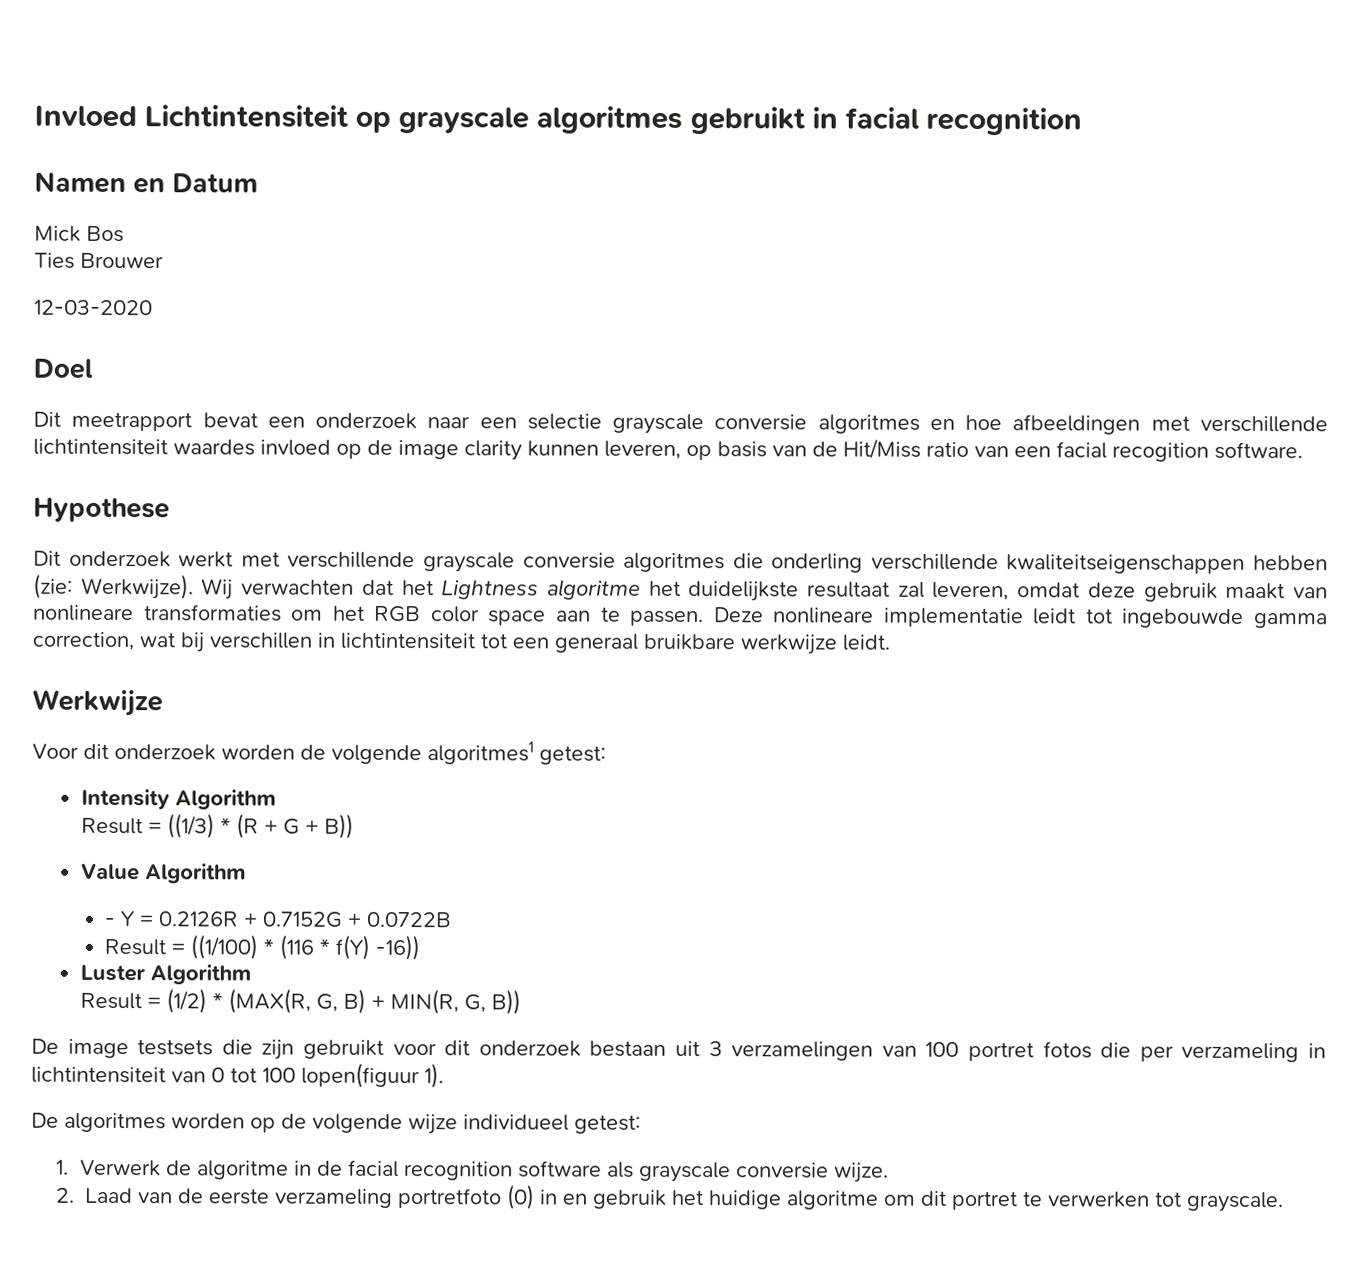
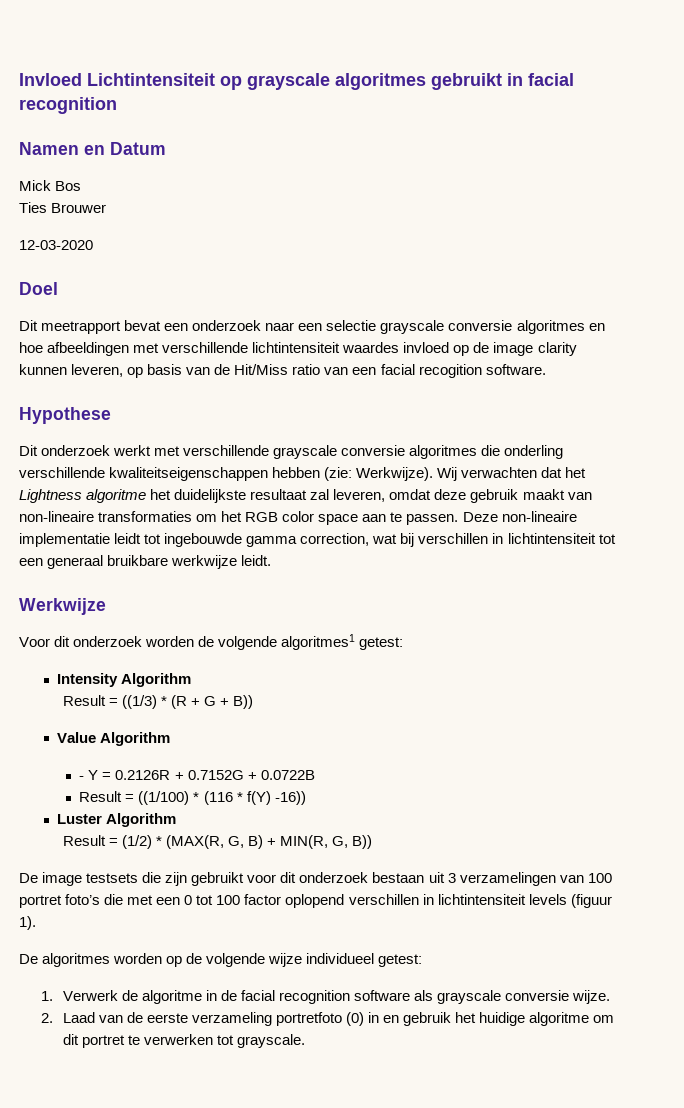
- Wij verwachten dat het Lightness algoritme het duidelijkste resultaat zal leveren, omdat deze gebruik maakt van nonlineare transformaties om het RGB color space aan te passen.
+ Wij verwachten dat het Lightness algoritme het duidelijkste resultaat zal leveren, omdat deze gebruik maakt van non-lineaire transformaties om het RGB color space aan te passen.
- Deze nonlineare implementatie leidt tot ingebouwde gamma correction, wat bij verschillen in lichtintensiteit tot een generaal bruikbare werkwijze leidt.
+ Deze non-lineaire implementatie leidt tot ingebouwde gamma correction, wat bij verschillen in lichtintensiteit tot een generaal bruikbare werkwijze leidt.
- De image testsets die zijn gebruikt voor dit onderzoek bestaan uit 3 verzamelingen van 100 portret fotos die per verzameling in lichtintensiteit van 0 tot 100 lopen(figuur 1).
+ De image testsets die zijn gebruikt voor dit onderzoek bestaan uit 3 verzamelingen van 100 portret foto’s die met een 0 tot 100 factor oplopend verschillen in lichtintensiteit levels (figuur 1).

